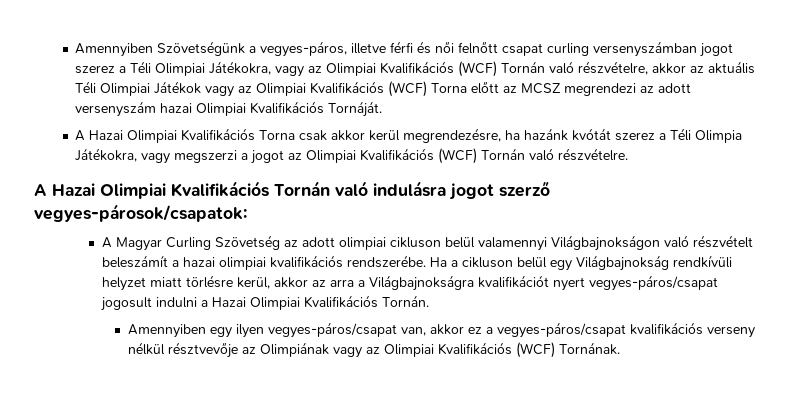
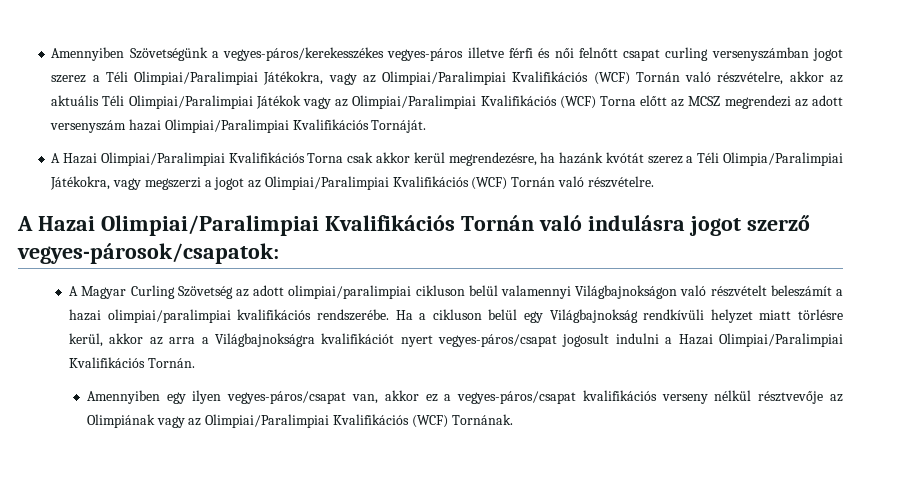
- Amennyiben Szövetségünk a vegyes-páros, illetve férfi és női felnőtt csapat curling versenyszámban jogot szerez a Téli Olimpiai Játékokra, vagy az Olimpiai Kvalifikációs (WCF) Tornán való részvételre, akkor az aktuális Téli Olimpiai Játékok vagy az Olimpiai Kvalifikációs (WCF) Torna előtt az MCSZ megrendezi az adott versenyszám hazai Olimpiai Kvalifikációs Tornáját.
+ Amennyiben Szövetségünk a vegyes-páros/kerekesszékes vegyes-páros illetve férfi és női felnőtt csapat curling versenyszámban jogot szerez a Téli Olimpiai/Paralimpiai Játékokra, vagy az Olimpiai/Paralimpiai Kvalifikációs (WCF) Tornán való részvételre, akkor az aktuális Téli Olimpiai/Paralimpiai Játékok vagy az Olimpiai/Paralimpiai Kvalifikációs (WCF) Torna előtt az MCSZ megrendezi az adott versenyszám hazai Olimpiai/Paralimpiai Kvalifikációs Tornáját.
- A Hazai Olimpiai Kvalifikációs Torna csak akkor kerül megrendezésre, ha hazánk kvótát szerez a Téli Olimpia Játékokra, vagy megszerzi a jogot az Olimpiai Kvalifikációs (WCF) Tornán való részvételre.
+ A Hazai Olimpiai/Paralimpiai Kvalifikációs Torna csak akkor kerül megrendezésre, ha hazánk kvótát szerez a Téli Olimpia/Paralimpiai Játékokra, vagy megszerzi a jogot az Olimpiai/Paralimpiai Kvalifikációs (WCF) Tornán való részvételre.
- A Hazai Olimpiai Kvalifikációs Tornán való indulásra jogot szerző vegyes-párosok/csapatok:
+ A Hazai Olimpiai/Paralimpiai Kvalifikációs Tornán való indulásra jogot szerző vegyes-párosok/csapatok:
- A Magyar Curling Szövetség az adott olimpiai cikluson belül valamennyi Világbajnokságon való részvételt beleszámít a hazai olimpiai kvalifikációs rendszerébe.
+ A Magyar Curling Szövetség az adott olimpiai/paralimpiai cikluson belül valamennyi Világbajnokságon való részvételt beleszámít a hazai olimpiai/paralimpiai kvalifikációs rendszerébe.
- Ha a cikluson belül egy Világbajnokság rendkívüli helyzet miatt törlésre kerül, akkor az arra a Világbajnokságra kvalifikációt nyert vegyes-páros/csapat jogosult indulni a Hazai Olimpiai Kvalifikációs Tornán.
+ Ha a cikluson belül egy Világbajnokság rendkívüli helyzet miatt törlésre kerül, akkor az arra a Világbajnokságra kvalifikációt nyert vegyes-páros/csapat jogosult indulni a Hazai Olimpiai/Paralimpiai Kvalifikációs Tornán.
- Amennyiben egy ilyen vegyes-páros/csapat van, akkor ez a vegyes-páros/csapat kvalifikációs verseny nélkül résztvevője az Olimpiának vagy az Olimpiai Kvalifikációs (WCF) Tornának.
+ Amennyiben egy ilyen vegyes-páros/csapat van, akkor ez a vegyes-páros/csapat kvalifikációs verseny nélkül résztvevője az Olimpiának vagy az Olimpiai/Paralimpiai Kvalifikációs (WCF) Tornának.

